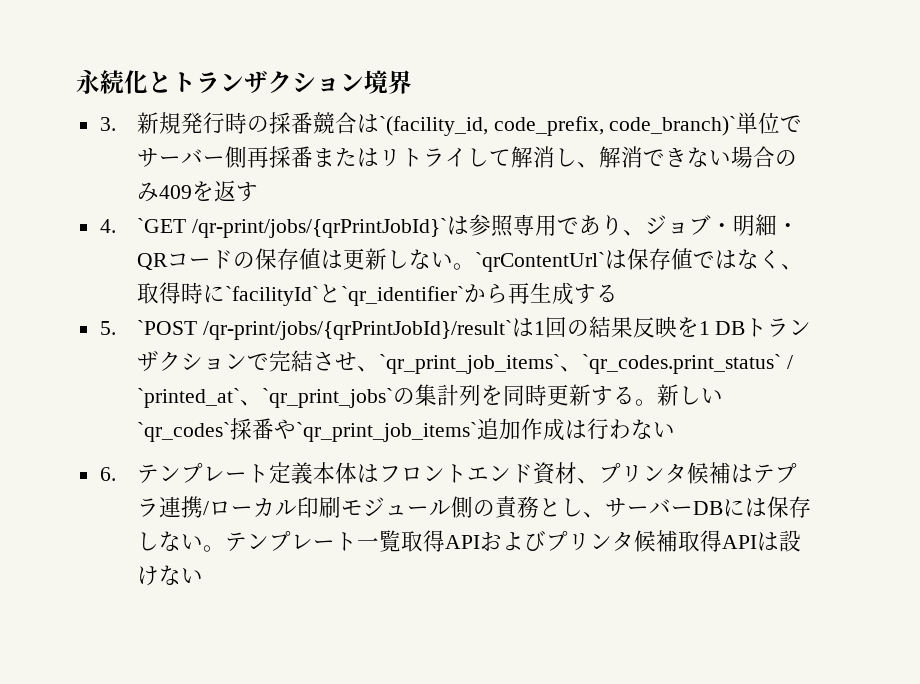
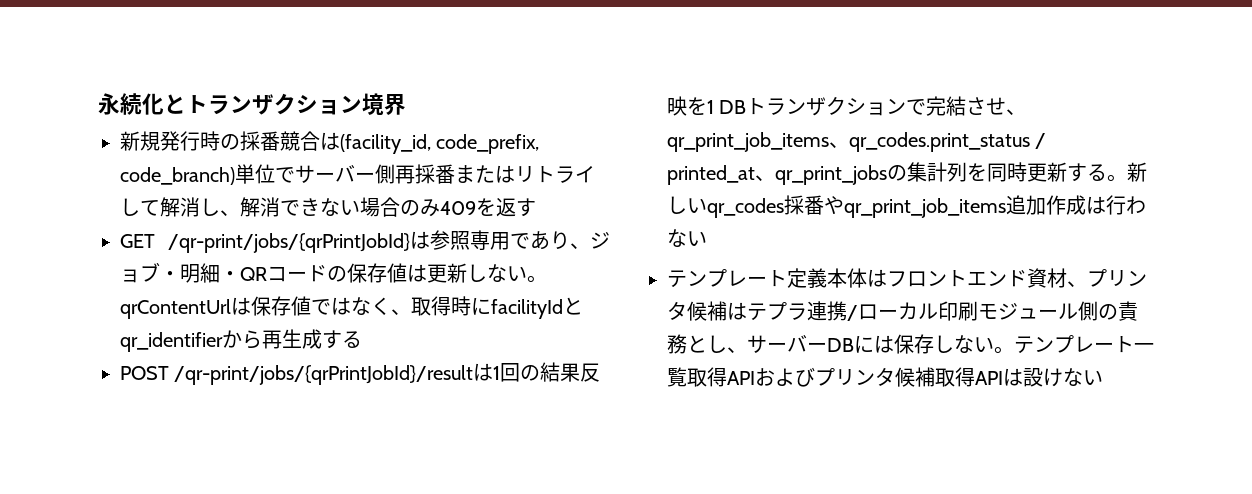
- 3.新規発行時の採番競合は`(facility_id, code_prefix, code_branch)`単位でサーバー側再採番またはリトライして解消し、解消できない場合のみ409を返す
+ 新規発行時の採番競合は(facility_id, code_prefix, code_branch)単位でサーバー側再採番またはリトライして解消し、解消できない場合のみ409を返す
- 4. `GET /qr-print/jobs/{qrPrintJobId}`は参照専用であり、ジョブ・明細・QRコードの保存値は更新しない。`qrContentUrl`は保存値ではなく、取得時に`facilityId`と`qr_identifier`から再生成する
+ GET /qr-print/jobs/{qrPrintJobId}は参照専用であり、ジョブ・明細・QRコードの保存値は更新しない。qrContentUrlは保存値ではなく、取得時にfacilityIdとqr_identifierから再生成する
- 5. `POST /qr-print/jobs/{qrPrintJobId}/result`は1回の結果反映を1 DBトランザクションで完結させ、`qr_print_job_items`、`qr_codes.print_status` / `printed_at`、`qr_print_jobs`の集計列を同時更新する。
+ POST /qr-print/jobs/{qrPrintJobId}/resultは1回の結果反映を1 DBトランザクションで完結させ、qr_print_job_items、qr_codes.print_status / printed_at、qr_print_jobsの集計列を同時更新する。
- 新しい`qr_codes`採番や`qr_print_job_items`追加作成は行わない
+ 新しいqr_codes採番やqr_print_job_items追加作成は行わない
- 6.テンプレート定義本体はフロントエンド資材、プリンタ候補はテプラ連携/ローカル印刷モジュール側の責務とし、サーバーDBには保存しない。
+ テンプレート定義本体はフロントエンド資材、プリンタ候補はテプラ連携/ローカル印刷モジュール側の責務とし、サーバーDBには保存しない。

